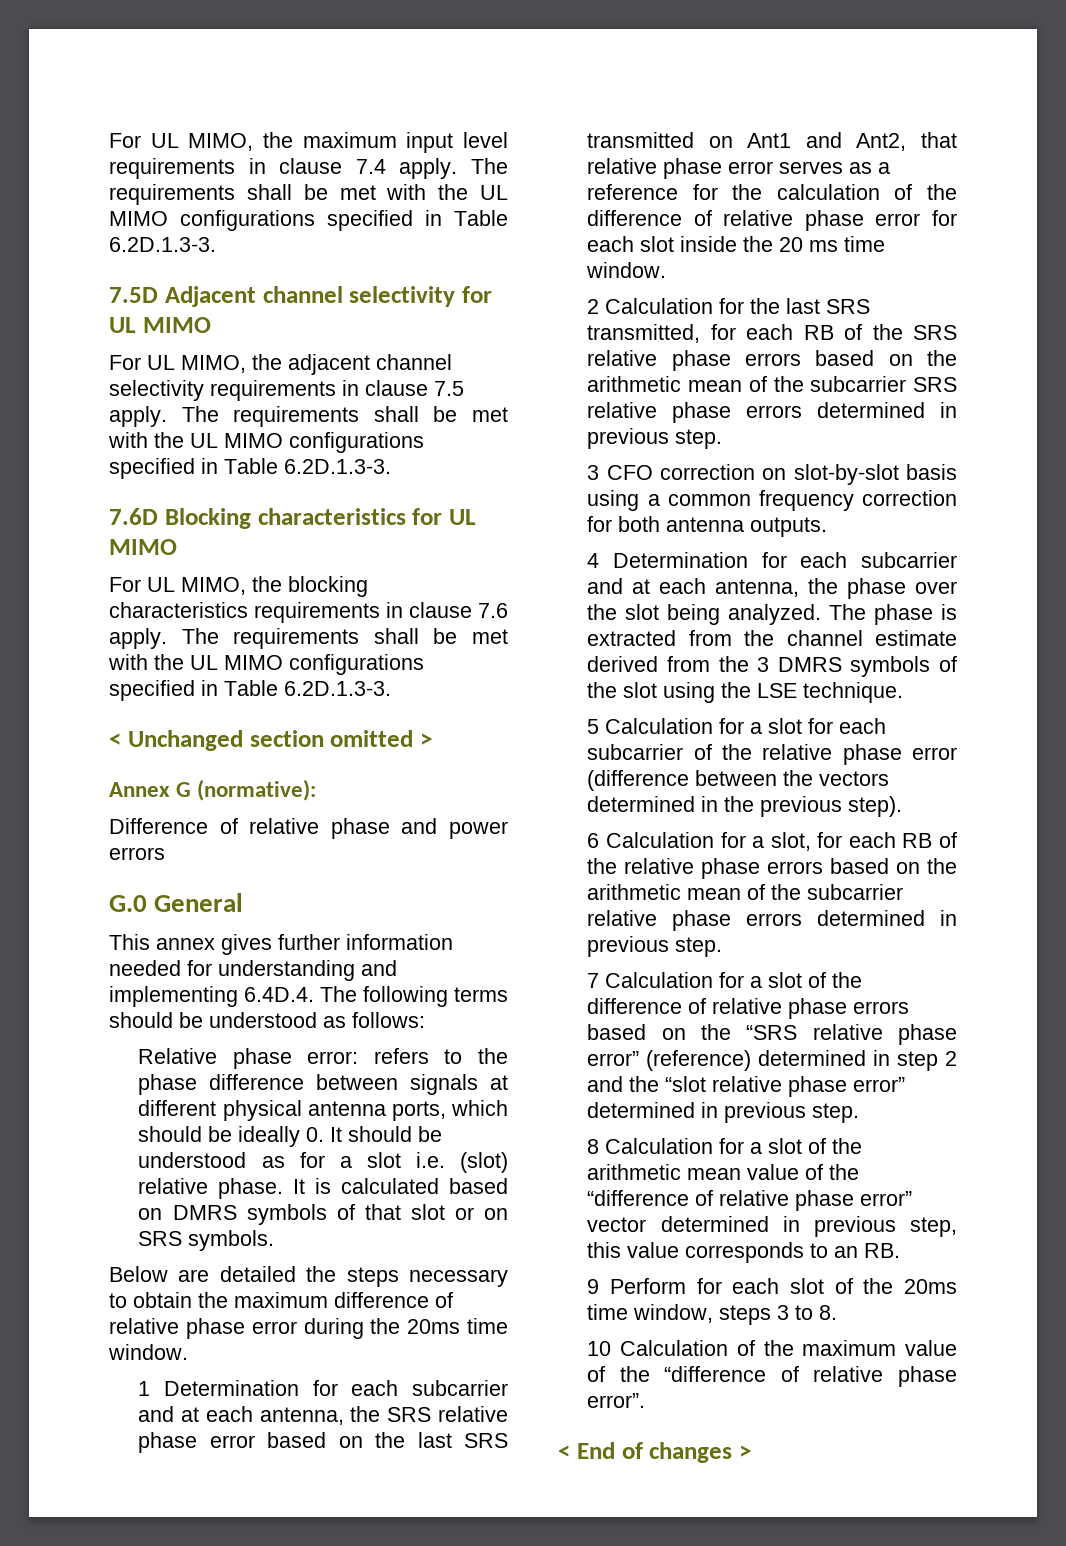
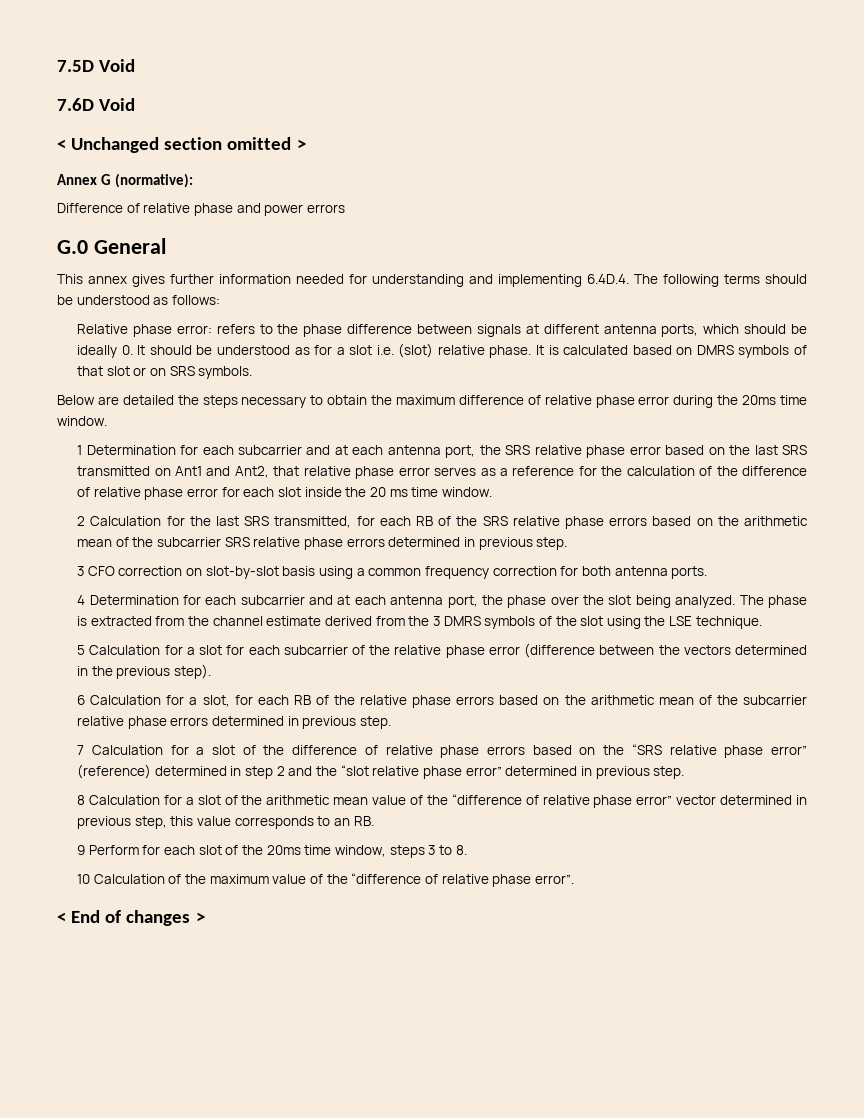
- For UL MIMO, the maximum input level requirements in clause 7.4 apply. The requirements shall be met with the UL MIMO configurations specified in Table 6.2D.1.3-3.
- 7.5D Adjacent channel selectivity for UL MIMO
- For UL MIMO, the adjacent channel selectivity requirements in clause 7.5 apply. The requirements shall be met with the UL MIMO configurations specified in Table 6.2D.1.3-3.
- 7.6D Blocking characteristics for UL MIMO
- For UL MIMO, the blocking characteristics requirements in clause 7.6 apply. The requirements shall be met with the UL MIMO configurations specified in Table 6.2D.1.3-3.
+ 7.5D Void
+ 7.6D Void
- Relative phase error: refers to the phase difference between signals at different physical antenna ports, which should be ideally 0. It should be understood as for a slot i.e. (slot) relative phase.
+ Relative phase error: refers to the phase difference between signals at different antenna ports, which should be ideally 0. It should be understood as for a slot i.e. (slot) relative phase.
- 1 Determination for each subcarrier and at each antenna, the SRS relative phase error based on the last SRS transmitted on Ant1 and Ant2, that relative phase error serves as a reference for the calculation of the difference of relative phase error for each slot inside the 20 ms time window.
+ 1 Determination for each subcarrier and at each antenna port, the SRS relative phase error based on the last SRS transmitted on Ant1 and Ant2, that relative phase error serves as a reference for the calculation of the difference of relative phase error for each slot inside the 20 ms time window.
- 3 CFO correction on slot-by-slot basis using a common frequency correction for both antenna outputs.
+ 3 CFO correction on slot-by-slot basis using a common frequency correction for both antenna ports.
- 4 Determination for each subcarrier and at each antenna, the phase over the slot being analyzed.
+ 4 Determination for each subcarrier and at each antenna port, the phase over the slot being analyzed.

